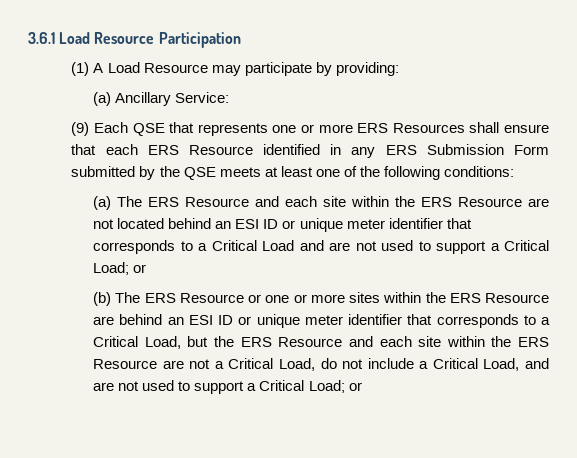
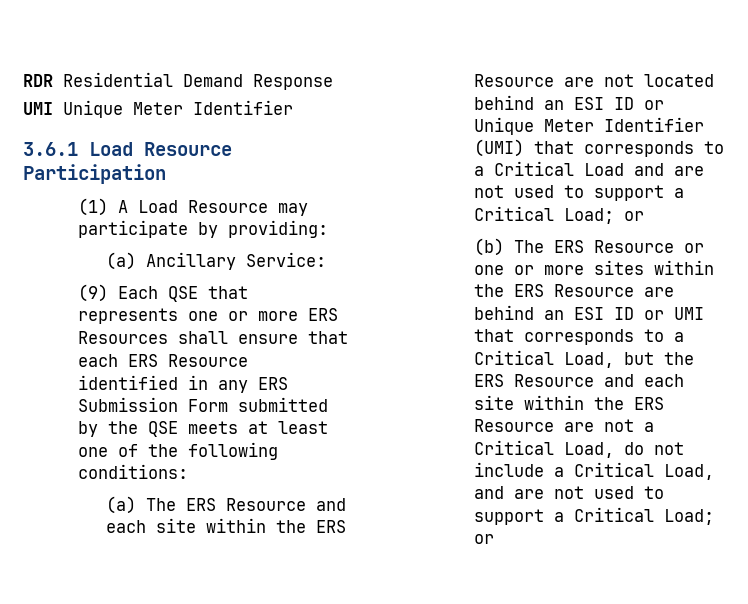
+ RDR Residential Demand Response
+ UMI Unique Meter Identifier
- (a) The ERS Resource and each site within the ERS Resource are not located behind an ESI ID or unique meter identifier that corresponds to a Critical Load and are not used to support a Critical Load; or
+ (a) The ERS Resource and each site within the ERS Resource are not located behind an ESI ID or Unique Meter Identifier (UMI) that corresponds to a Critical Load and are not used to support a Critical Load; or
- (b) The ERS Resource or one or more sites within the ERS Resource are behind an ESI ID or unique meter identifier that corresponds to a Critical Load, but the ERS Resource and each site within the ERS Resource are not a Critical Load, do not include a Critical Load, and are not used to support a Critical Load; or
+ (b) The ERS Resource or one or more sites within the ERS Resource are behind an ESI ID or UMI that corresponds to a Critical Load, but the ERS Resource and each site within the ERS Resource are not a Critical Load, do not include a Critical Load, and are not used to support a Critical Load; or

